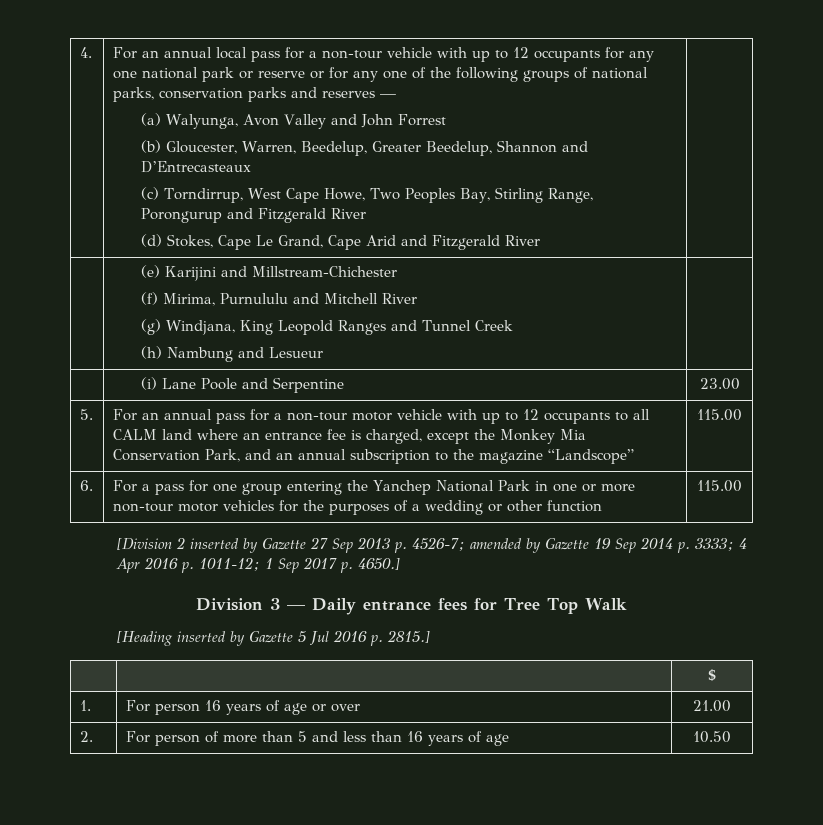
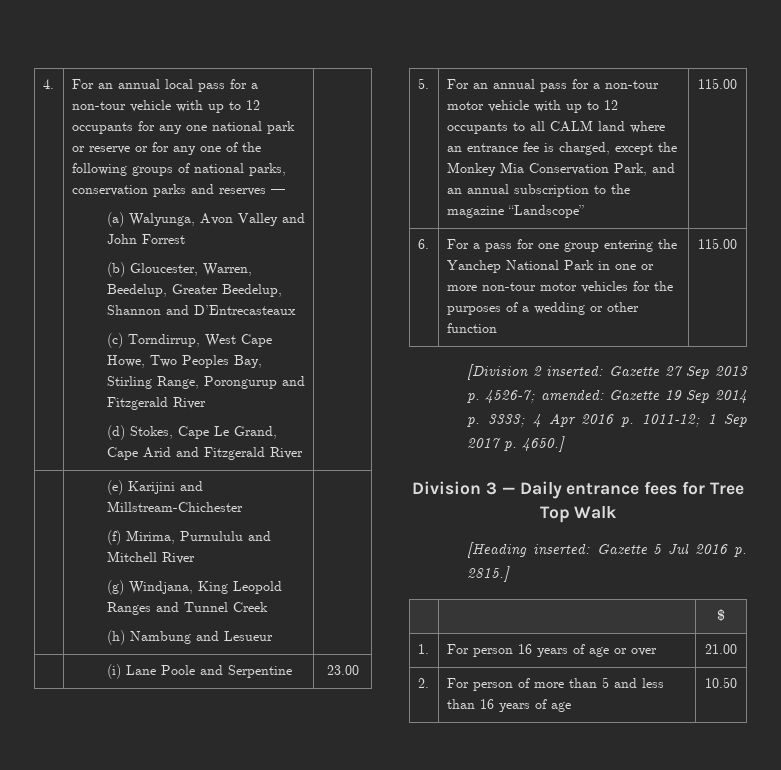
- [Division 2 inserted by Gazette 27 Sep 2013 p. 4526-7; amended by Gazette 19 Sep 2014 p. 3333; 4 Apr 2016 p. 1011-12; 1 Sep 2017 p. 4650.]
+ [Division 2 inserted: Gazette 27 Sep 2013 p. 4526-7; amended: Gazette 19 Sep 2014 p. 3333; 4 Apr 2016 p. 1011-12; 1 Sep 2017 p. 4650.]
- [Heading inserted by Gazette 5 Jul 2016 p. 2815.]
+ [Heading inserted: Gazette 5 Jul 2016 p. 2815.]

